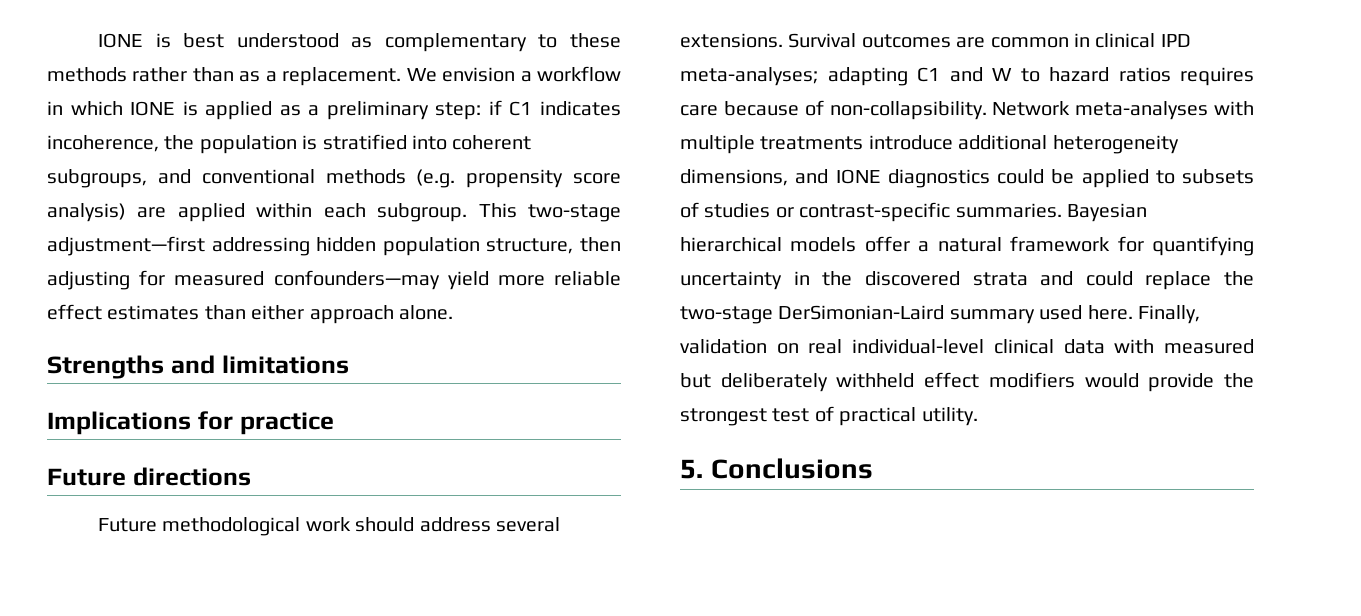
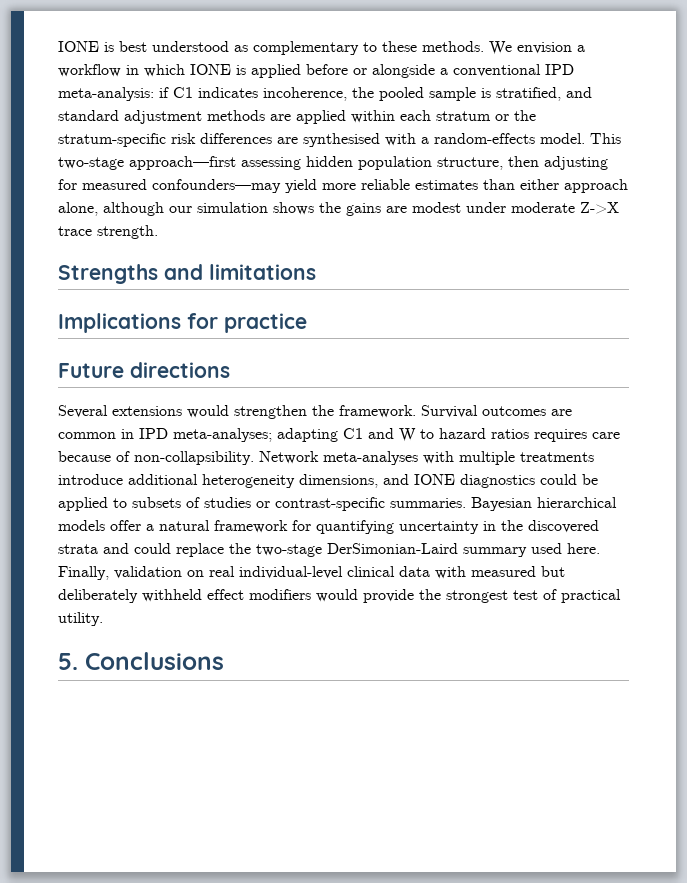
- IONE is best understood as complementary to these methods rather than as a replacement.
+ IONE is best understood as complementary to these methods.
- We envision a workflow in which IONE is applied as a preliminary step: if C1 indicates incoherence, the population is stratified into coherent subgroups, and conventional methods (e.g. propensity score analysis) are applied within each subgroup. This two-stage adjustment—first addressing hidden population structure, then adjusting for measured confounders—may yield more reliable effect estimates than either approach alone.
+ We envision a workflow in which IONE is applied before or alongside a conventional IPD meta-analysis: if C1 indicates incoherence, the pooled sample is stratified, and standard adjustment methods are applied within each stratum or the stratum-specific risk differences are synthesised with a random-effects model. This two-stage approach—first assessing hidden population structure, then adjusting for measured confounders—may yield more reliable estimates than either approach alone, although our simulation shows the gains are modest under moderate Z->X trace strength.
- Future methodological work should address several extensions.
+ Several extensions would strengthen the framework.
- Survival outcomes are common in clinical IPD meta-analyses; adapting C1 and W to hazard ratios requires care because of non-collapsibility.
+ Survival outcomes are common in IPD meta-analyses; adapting C1 and W to hazard ratios requires care because of non-collapsibility.

